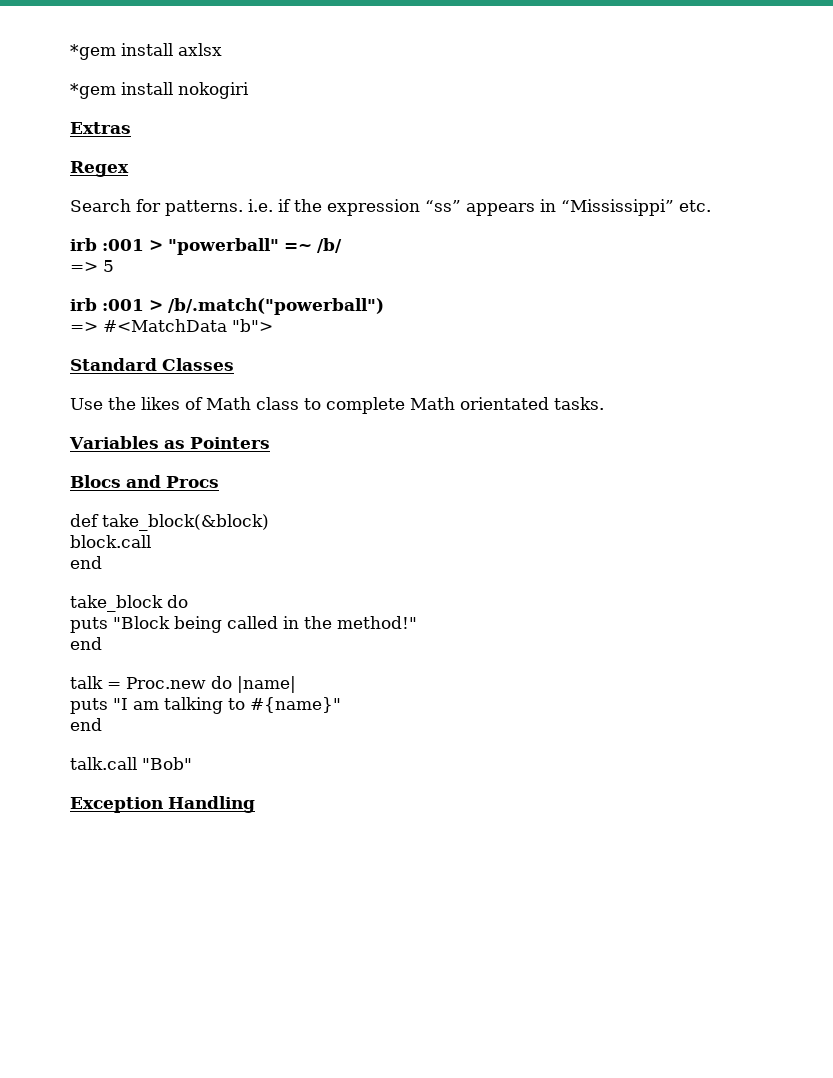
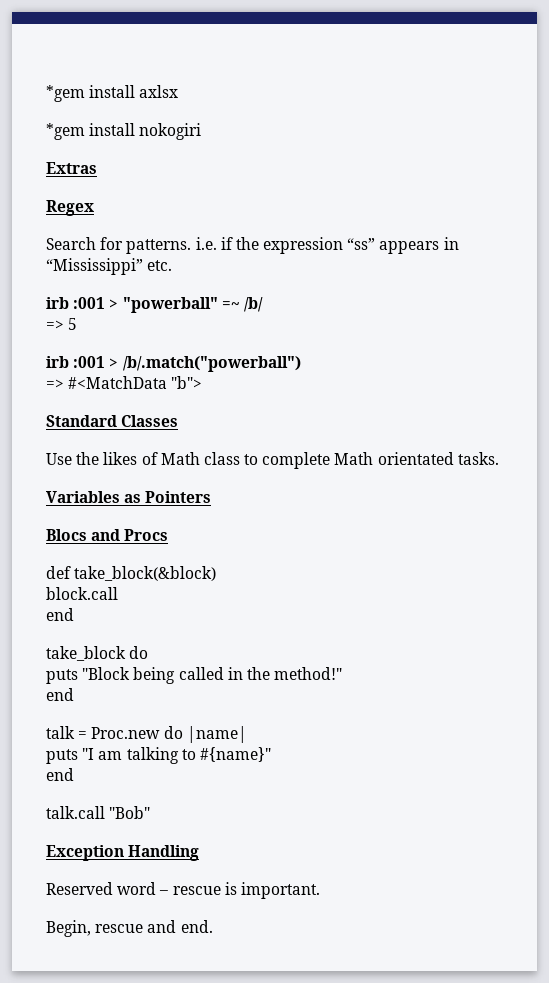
+ Reserved word – rescue is important.
+ Begin, rescue and end.

